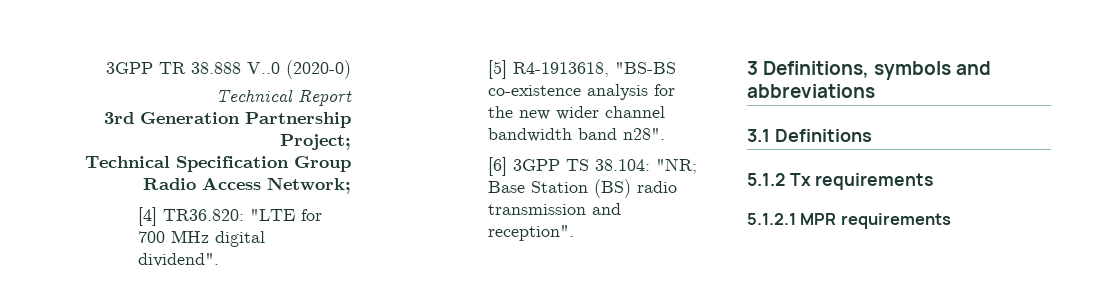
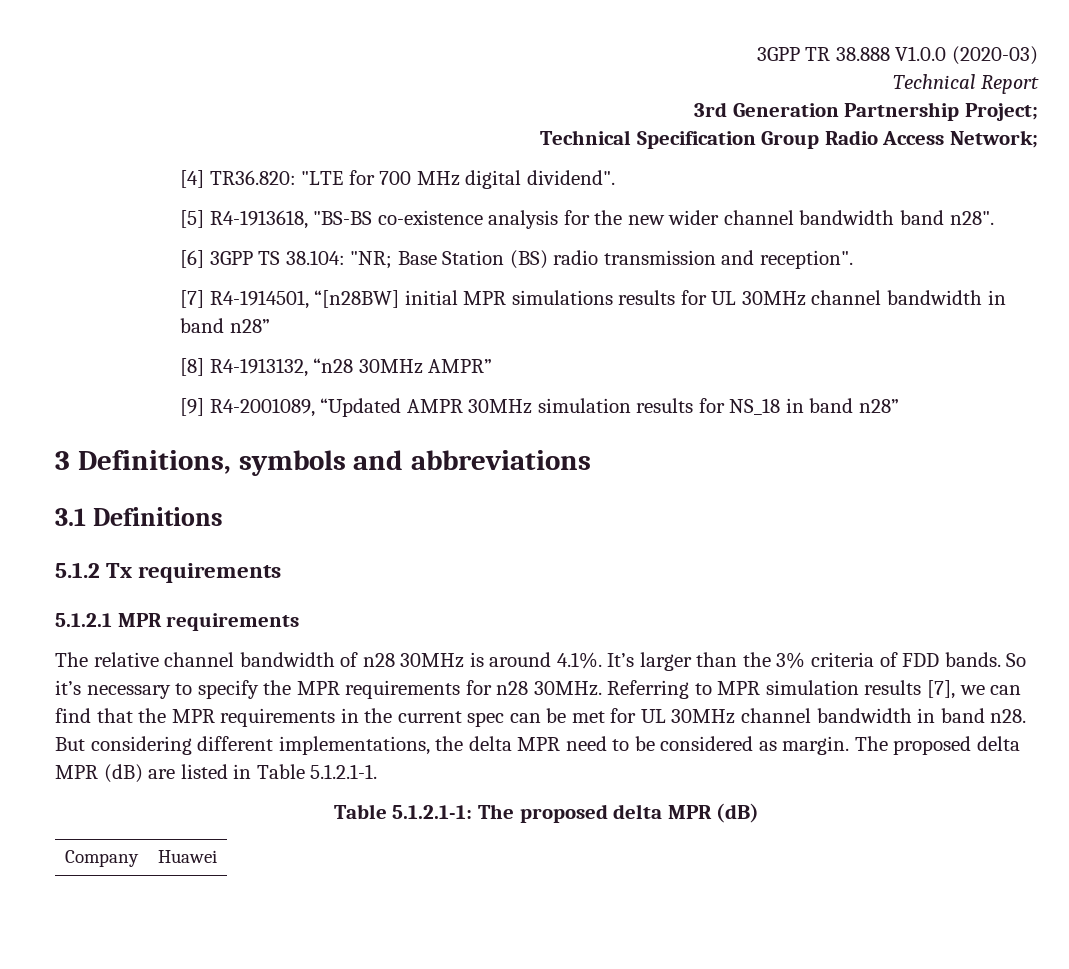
- 3GPP TR 38.888 V..0 (2020-0)
+ 3GPP TR 38.888 V1.0.0 (2020-03)
+ [7] R4-1914501, “[n28BW] initial MPR simulations results for UL 30MHz channel bandwidth in band n28”
+ [8] R4-1913132, “n28 30MHz AMPR”
+ [9] R4-2001089, “Updated AMPR 30MHz simulation results for NS_18 in band n28”
+ The relative channel bandwidth of n28 30MHz is around 4.1%. It’s larger than the 3% criteria of FDD bands. So it’s necessary to specify the MPR requirements for n28 30MHz. Referring to MPR simulation results [7], we can find that the MPR requirements in the current spec can be met for UL 30MHz channel bandwidth in band n28. But considering different implementations, the delta MPR need to be considered as margin. The proposed delta MPR (dB) are listed in Table 5.1.2.1-1.
+ Table 5.1.2.1-1: The proposed delta MPR (dB)
+ Company | Huawei

